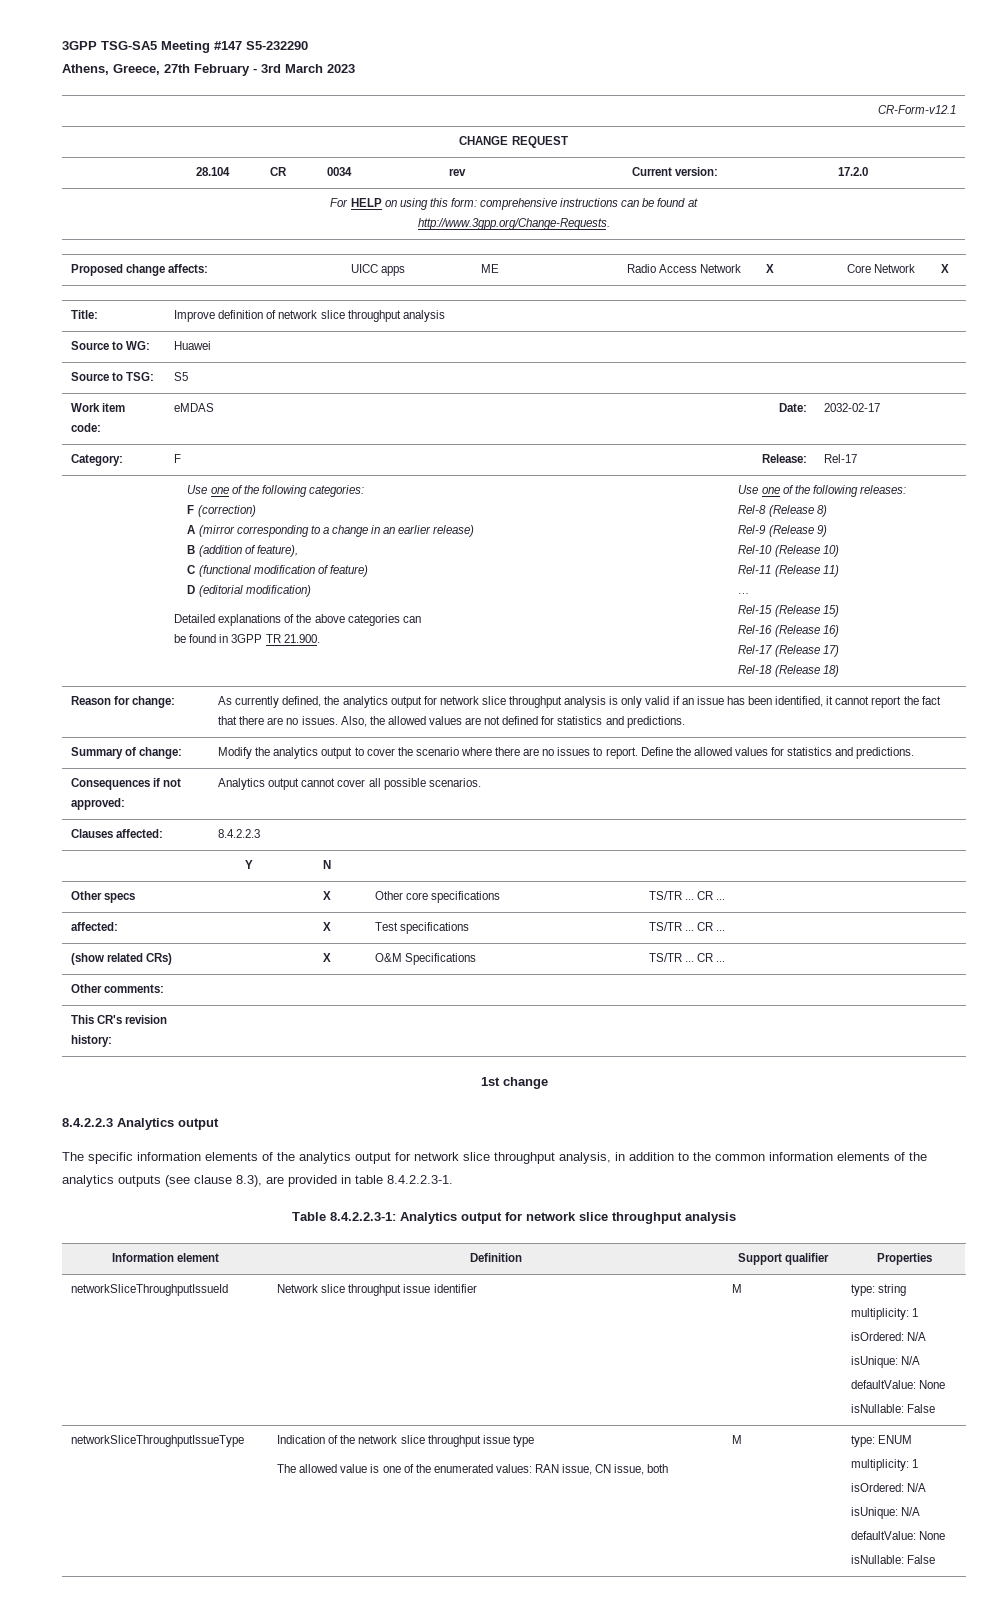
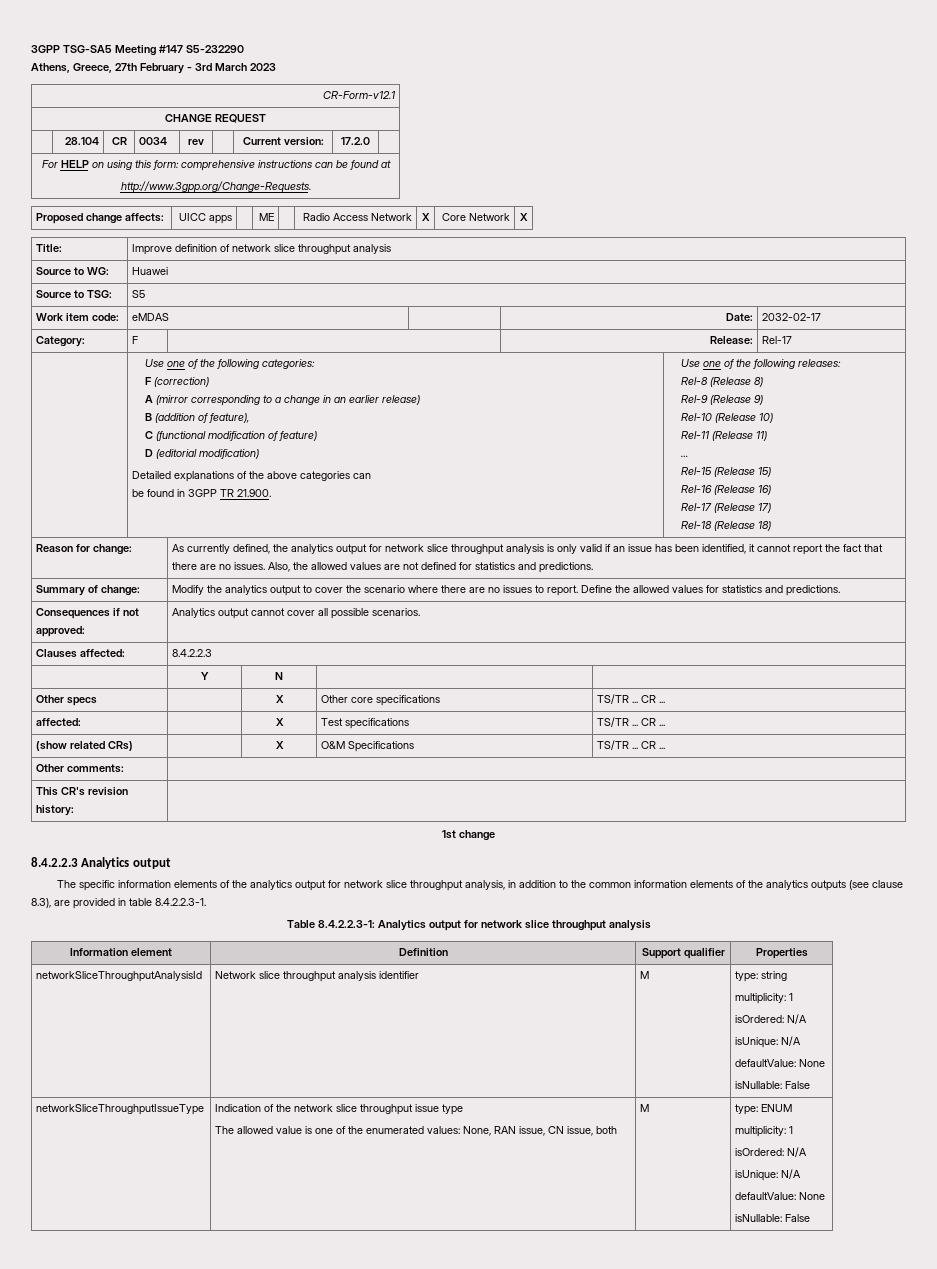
- networkSliceThroughputIssueId | Network slice throughput issue identifier | M | type: string
+ networkSliceThroughputAnalysisId | Network slice throughput analysis identifier | M | type: string
  networkSliceThroughputIssueType | Indication of the network slice throughput issue type
- The allowed value is one of the enumerated values: RAN issue, CN issue, both | M | type: ENUM
+ The allowed value is one of the enumerated values: None, RAN issue, CN issue, both | M | type: ENUM

